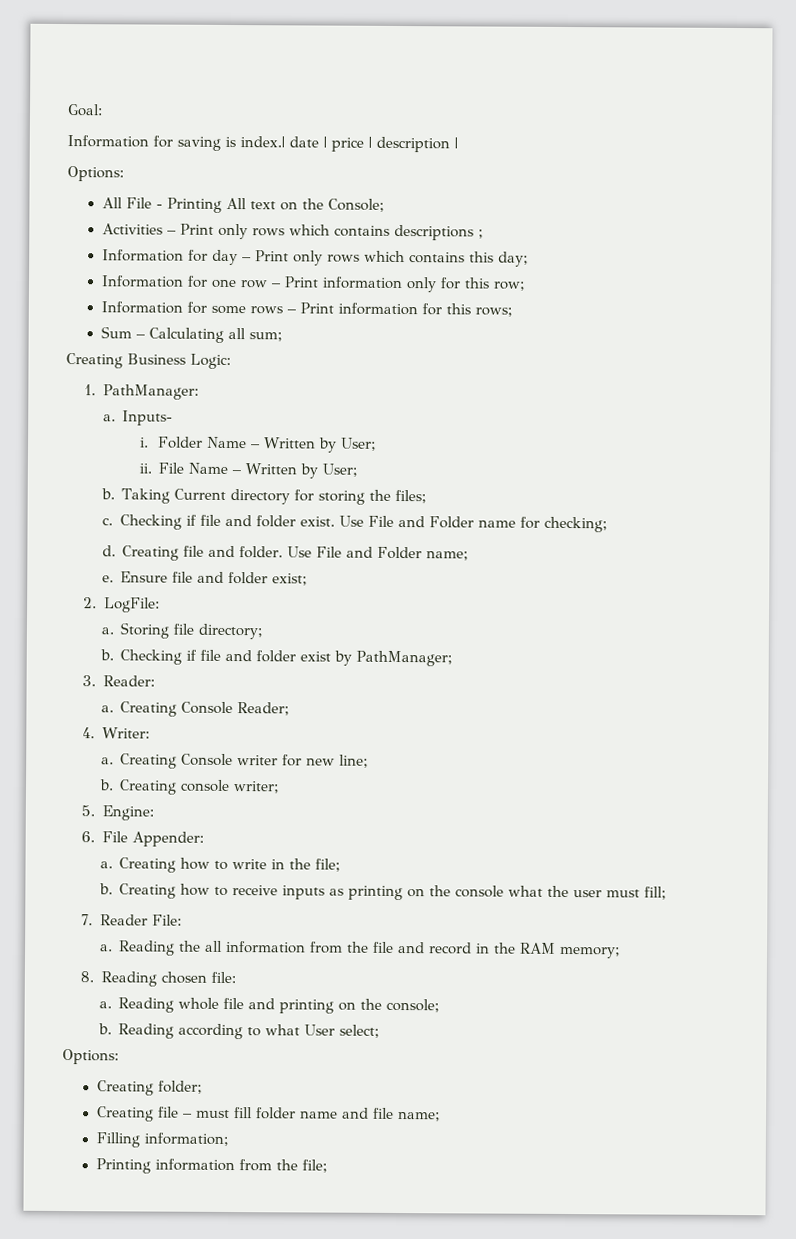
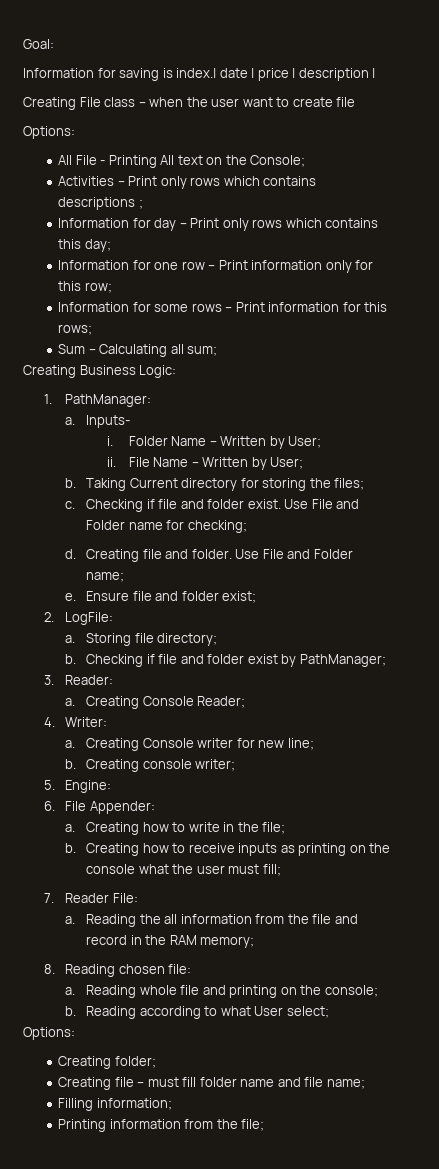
+ Creating File class – when the user want to create file

